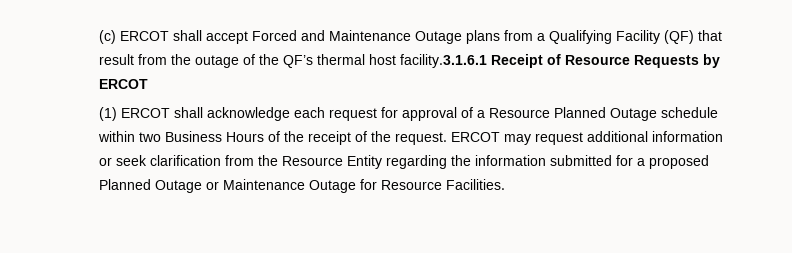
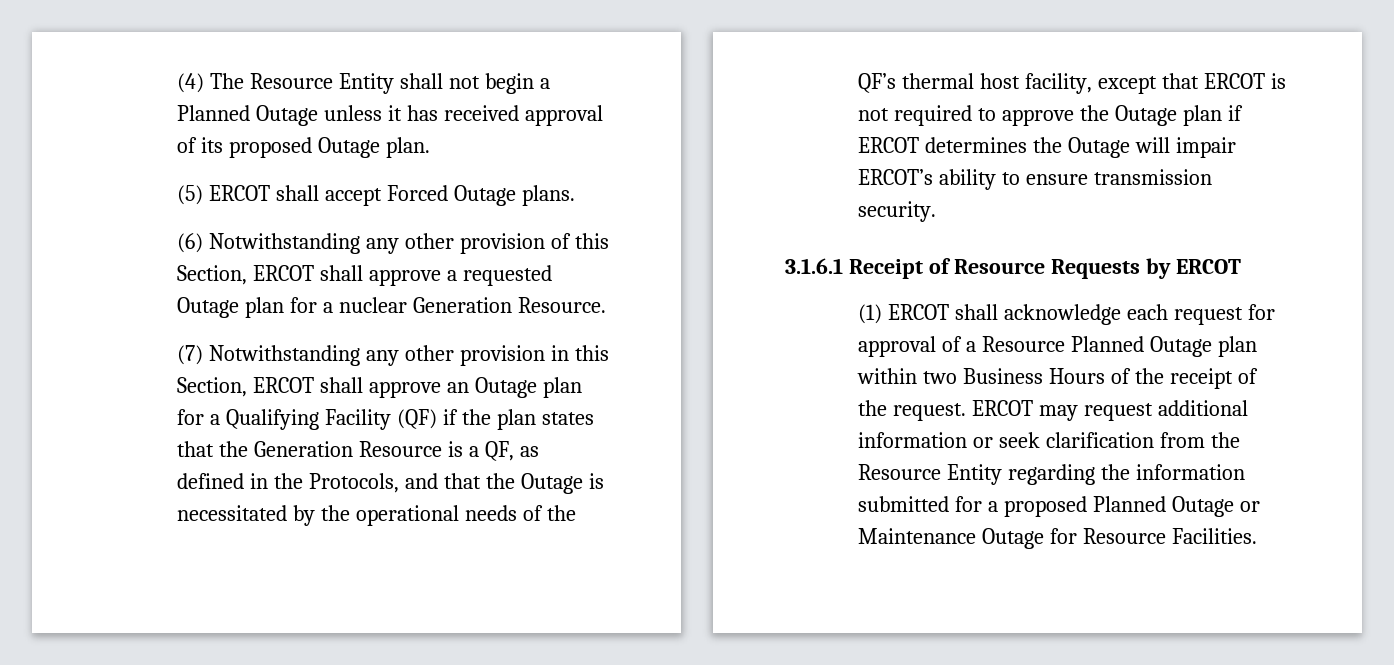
- (c) ERCOT shall accept Forced and Maintenance Outage plans from a Qualifying Facility (QF) that result from the outage of the QF’s thermal host facility.3.1.6.1 Receipt of Resource Requests by ERCOT
+ (4) The Resource Entity shall not begin a Planned Outage unless it has received approval of its proposed Outage plan.
+ (5) ERCOT shall accept Forced Outage plans.
+ (6) Notwithstanding any other provision of this Section, ERCOT shall approve a requested Outage plan for a nuclear Generation Resource.
+ (7) Notwithstanding any other provision in this Section, ERCOT shall approve an Outage plan for a Qualifying Facility (QF) if the plan states that the Generation Resource is a QF, as defined in the Protocols, and that the Outage is necessitated by the operational needs of the QF’s thermal host facility, except that ERCOT is not required to approve the Outage plan if ERCOT determines the Outage will impair ERCOT’s ability to ensure transmission security.
+ 3.1.6.1 Receipt of Resource Requests by ERCOT
- (1) ERCOT shall acknowledge each request for approval of a Resource Planned Outage schedule within two Business Hours of the receipt of the request.
+ (1) ERCOT shall acknowledge each request for approval of a Resource Planned Outage plan within two Business Hours of the receipt of the request.

